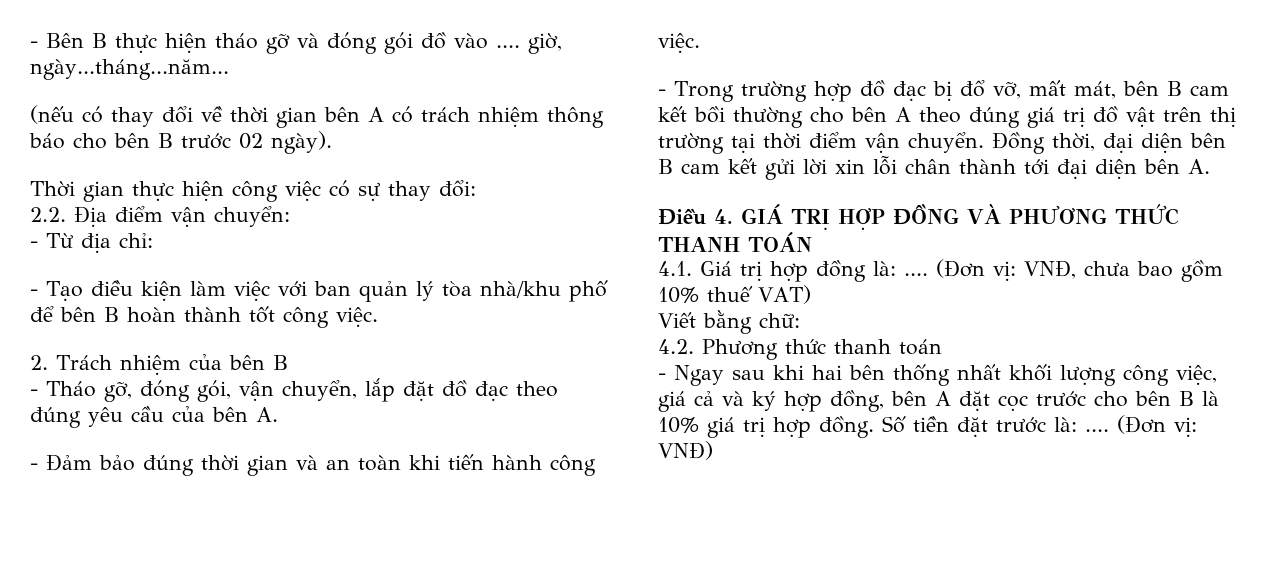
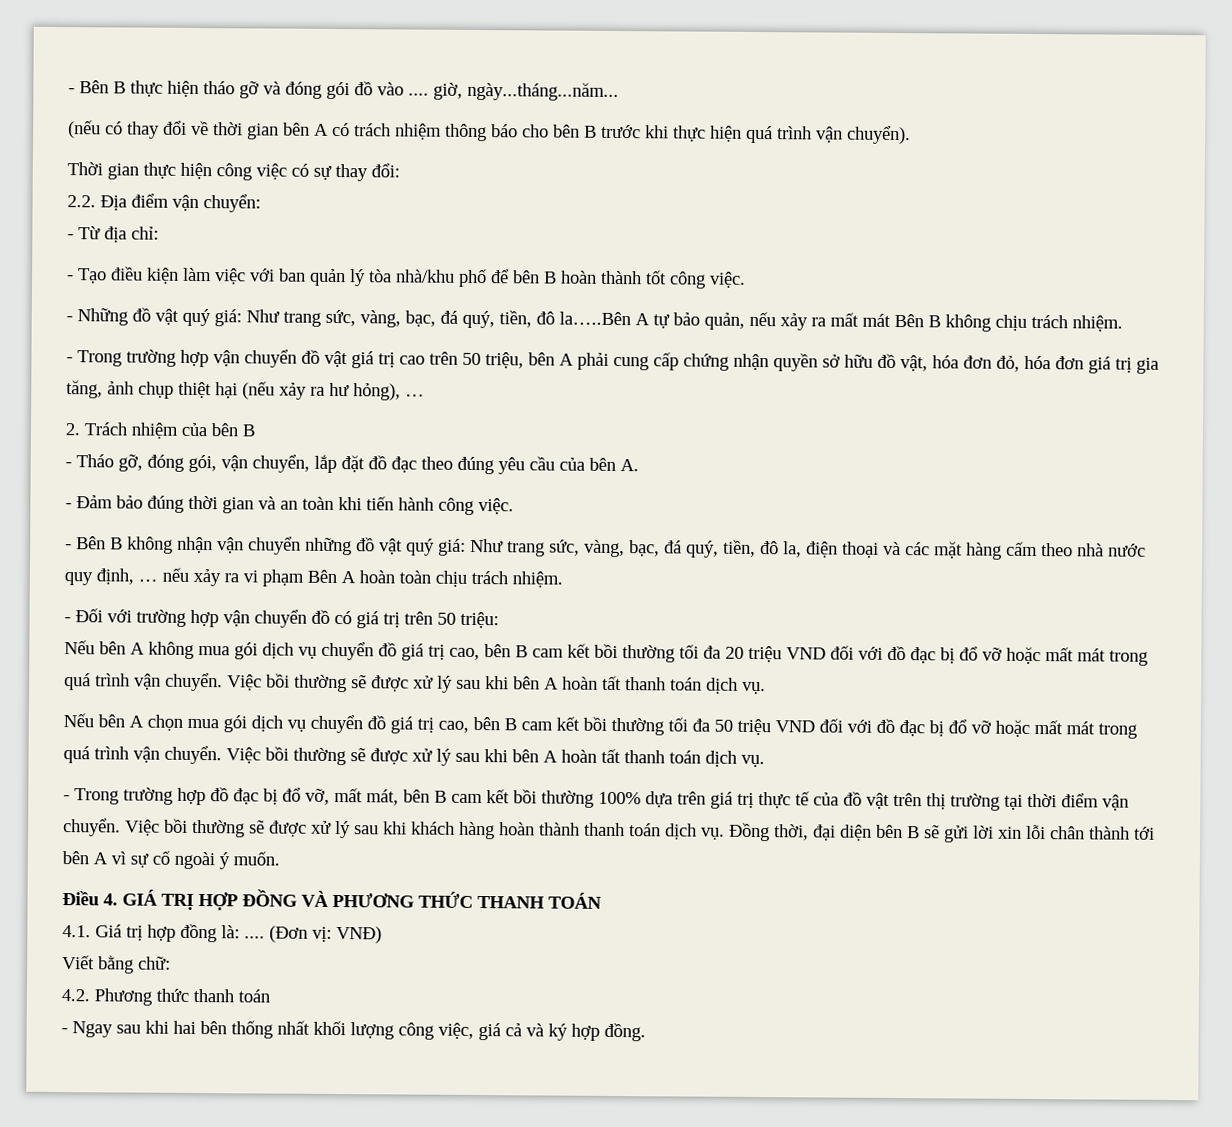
- (nếu có thay đổi về thời gian bên A có trách nhiệm thông báo cho bên B trước 02 ngày).
+ (nếu có thay đổi về thời gian bên A có trách nhiệm thông báo cho bên B trước khi thực hiện quá trình vận chuyển).
+ - Những đồ vật quý giá: Như trang sức, vàng, bạc, đá quý, tiền, đô la…..Bên A tự bảo quản, nếu xảy ra mất mát Bên B không chịu trách nhiệm.
+ - Trong trường hợp vận chuyển đồ vật giá trị cao trên 50 triệu, bên A phải cung cấp chứng nhận quyền sở hữu đồ vật, hóa đơn đỏ, hóa đơn giá trị gia tăng, ảnh chụp thiệt hại (nếu xảy ra hư hỏng), …
+ - Bên B không nhận vận chuyển những đồ vật quý giá: Như trang sức, vàng, bạc, đá quý, tiền, đô la, điện thoại và các mặt hàng cấm theo nhà nước quy định, … nếu xảy ra vi phạm Bên A hoàn toàn chịu trách nhiệm.
+ - Đối với trường hợp vận chuyển đồ có giá trị trên 50 triệu:
+ Nếu bên A không mua gói dịch vụ chuyển đồ giá trị cao, bên B cam kết bồi thường tối đa 20 triệu VND đối với đồ đạc bị đổ vỡ hoặc mất mát trong quá trình vận chuyển. Việc bồi thường sẽ được xử lý sau khi bên A hoàn tất thanh toán dịch vụ.
+ Nếu bên A chọn mua gói dịch vụ chuyển đồ giá trị cao, bên B cam kết bồi thường tối đa 50 triệu VND đối với đồ đạc bị đổ vỡ hoặc mất mát trong quá trình vận chuyển. Việc bồi thường sẽ được xử lý sau khi bên A hoàn tất thanh toán dịch vụ.
- - Trong trường hợp đồ đạc bị đổ vỡ, mất mát, bên B cam kết bồi thường cho bên A theo đúng giá trị đồ vật trên thị trường tại thời điểm vận chuyển.
+ - Trong trường hợp đồ đạc bị đổ vỡ, mất mát, bên B cam kết bồi thường 100% dựa trên giá trị thực tế của đồ vật trên thị trường tại thời điểm vận chuyển.
+ Việc bồi thường sẽ được xử lý sau khi khách hàng hoàn thành thanh toán dịch vụ.
- Đồng thời, đại diện bên B cam kết gửi lời xin lỗi chân thành tới đại diện bên A.
+ Đồng thời, đại diện bên B sẽ gửi lời xin lỗi chân thành tới bên A vì sự cố ngoài ý muốn.
- (Đơn vị: VNĐ, chưa bao gồm 10% thuế VAT)
+ (Đơn vị: VNĐ)
- - Ngay sau khi hai bên thống nhất khối lượng công việc, giá cả và ký hợp đồng, bên A đặt cọc trước cho bên B là 10% giá trị hợp đồng. Số tiền đặt trước là: .... (Đơn vị: VNĐ)
+ - Ngay sau khi hai bên thống nhất khối lượng công việc, giá cả và ký hợp đồng.

